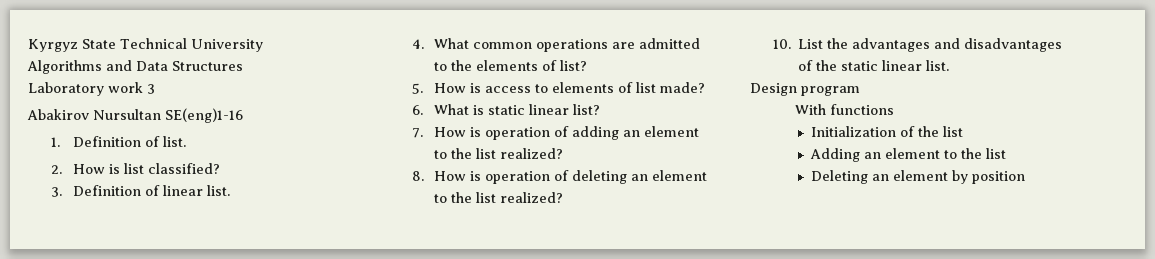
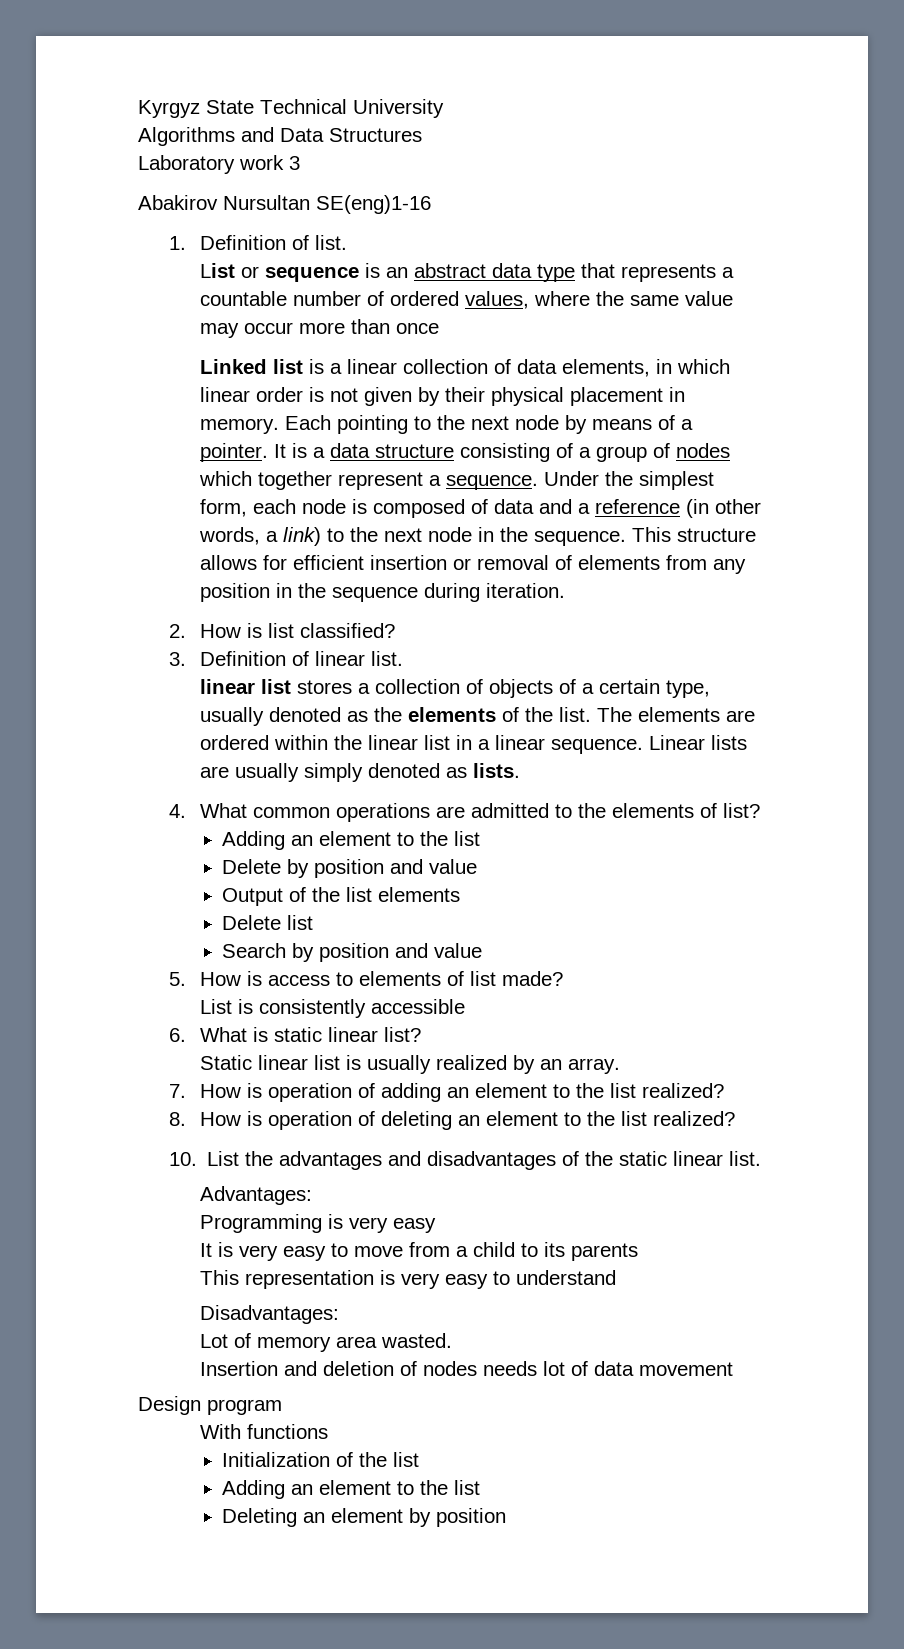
+ List or sequence is an abstract data type that represents a countable number of ordered values, where the same value may occur more than once
+ Linked list is a linear collection of data elements, in which linear order is not given by their physical placement in memory. Each pointing to the next node by means of a pointer. It is a data structure consisting of a group of nodes which together represent a sequence. Under the simplest form, each node is composed of data and a reference (in other words, a link) to the next node in the sequence. This structure allows for efficient insertion or removal of elements from any position in the sequence during iteration.
+ linear list stores a collection of objects of a certain type, usually denoted as the elements of the list. The elements are ordered within the linear list in a linear sequence. Linear lists are usually simply denoted as lists.
  4. What common operations are admitted to the elements of list?
+ Adding an element to the list
+ Delete by position and value
+ Output of the list elements
+ Delete list
+ Search by position and value
+ List is consistently accessible
+ Static linear list is usually realized by an array.
+ Advantages:
+ Programming is very easy
+ It is very easy to move from a child to its parents
+ This representation is very easy to understand
+ Disadvantages:
+ Lot of memory area wasted.
+ Insertion and deletion of nodes needs lot of data movement

